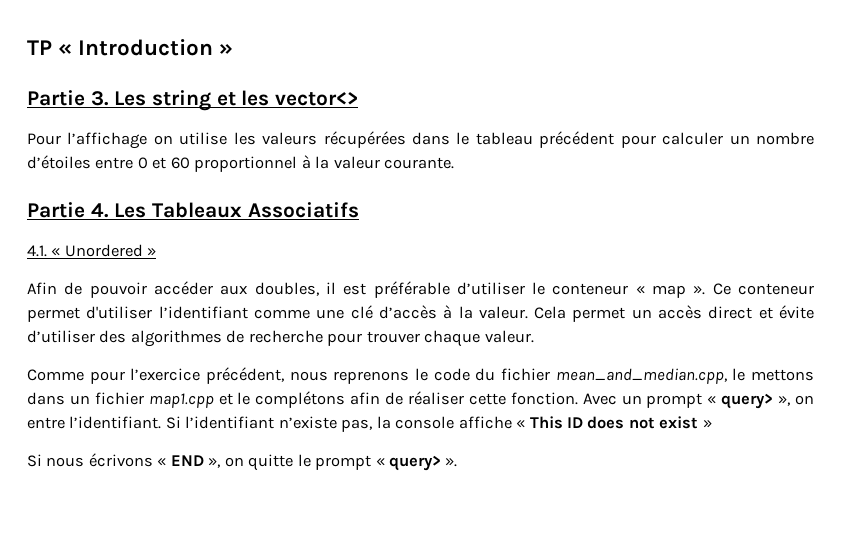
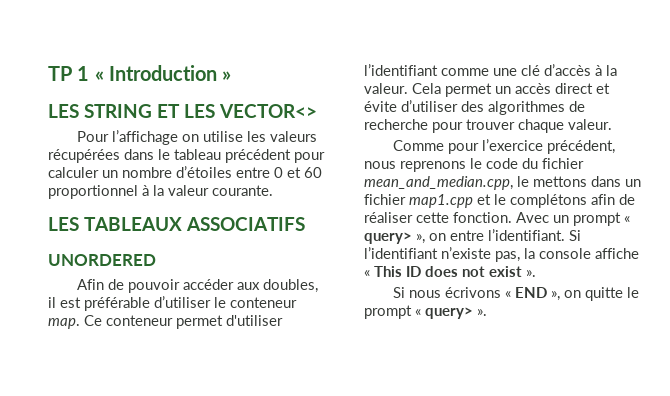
- TP « Introduction »
+ TP 1 « Introduction »
- Partie 3. Les string et les vector<>
+ LES STRING ET LES VECTOR<>
- Partie 4. Les Tableaux Associatifs
- 4.1. « Unordered »
+ LES TABLEAUX ASSOCIATIFS
+ UNORDERED
- Afin de pouvoir accéder aux doubles, il est préférable d’utiliser le conteneur « map ».
+ Afin de pouvoir accéder aux doubles, il est préférable d’utiliser le conteneur map.
- Si l’identifiant n’existe pas, la console affiche « This ID does not exist »
+ Si l’identifiant n’existe pas, la console affiche « This ID does not exist ».

